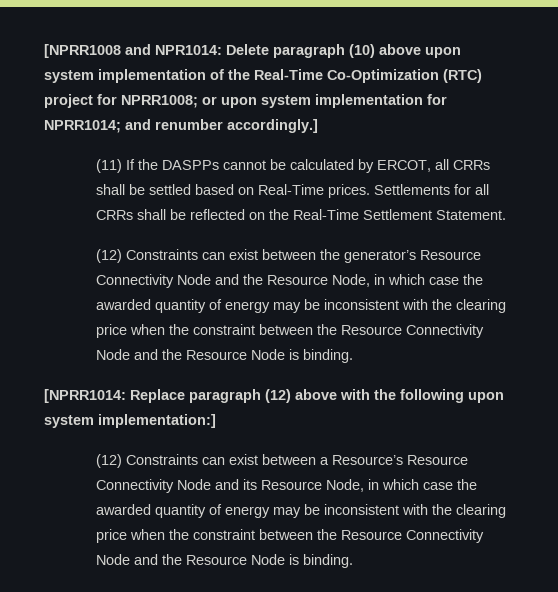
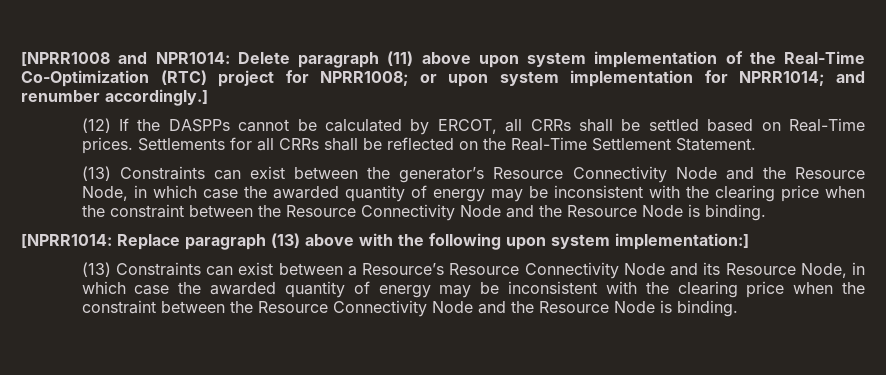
- [NPRR1008 and NPR1014: Delete paragraph (10) above upon system implementation of the Real-Time Co-Optimization (RTC) project for NPRR1008; or upon system implementation for NPRR1014; and renumber accordingly.]
+ [NPRR1008 and NPR1014: Delete paragraph (11) above upon system implementation of the Real-Time Co-Optimization (RTC) project for NPRR1008; or upon system implementation for NPRR1014; and renumber accordingly.]
- (11) If the DASPPs cannot be calculated by ERCOT, all CRRs shall be settled based on Real-Time prices.
+ (12) If the DASPPs cannot be calculated by ERCOT, all CRRs shall be settled based on Real-Time prices.
- (12) Constraints can exist between the generator’s Resource Connectivity Node and the Resource Node, in which case the awarded quantity of energy may be inconsistent with the clearing price when the constraint between the Resource Connectivity Node and the Resource Node is binding.
+ (13) Constraints can exist between the generator’s Resource Connectivity Node and the Resource Node, in which case the awarded quantity of energy may be inconsistent with the clearing price when the constraint between the Resource Connectivity Node and the Resource Node is binding.
- [NPRR1014: Replace paragraph (12) above with the following upon system implementation:]
+ [NPRR1014: Replace paragraph (13) above with the following upon system implementation:]
- (12) Constraints can exist between a Resource’s Resource Connectivity Node and its Resource Node, in which case the awarded quantity of energy may be inconsistent with the clearing price when the constraint between the Resource Connectivity Node and the Resource Node is binding.
+ (13) Constraints can exist between a Resource’s Resource Connectivity Node and its Resource Node, in which case the awarded quantity of energy may be inconsistent with the clearing price when the constraint between the Resource Connectivity Node and the Resource Node is binding.

